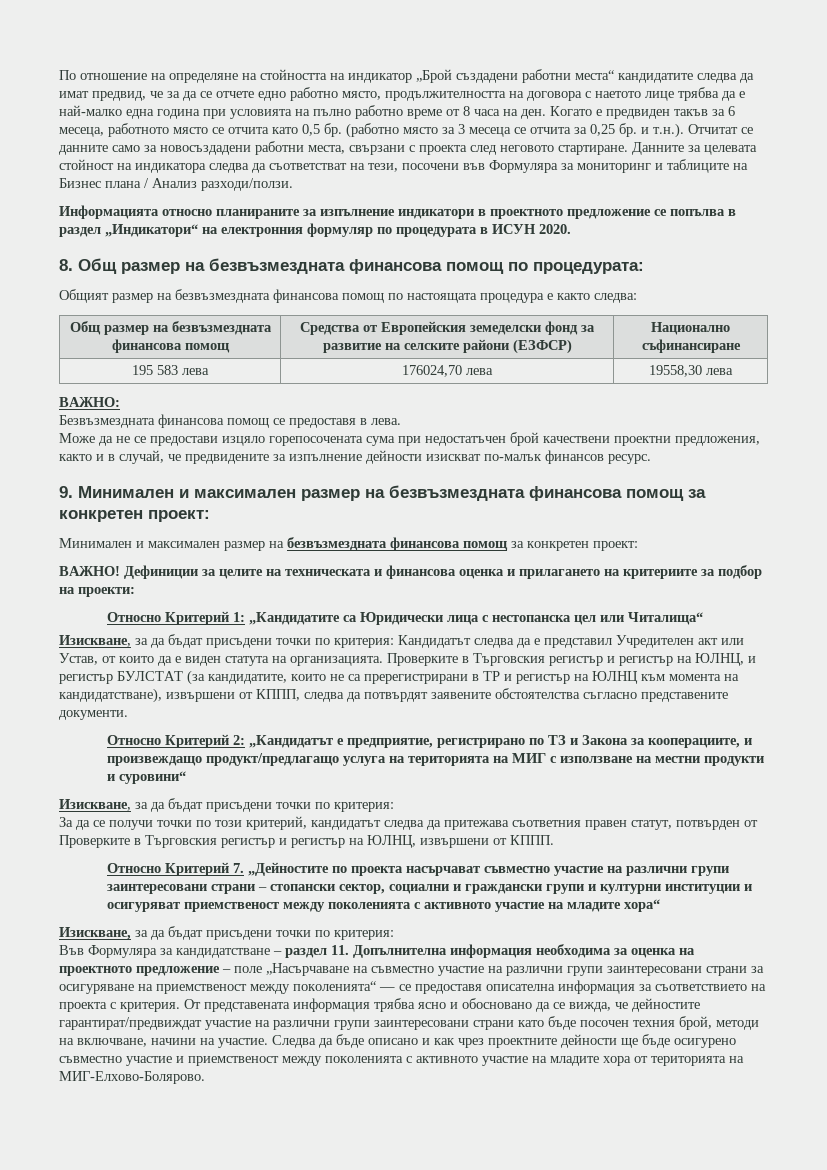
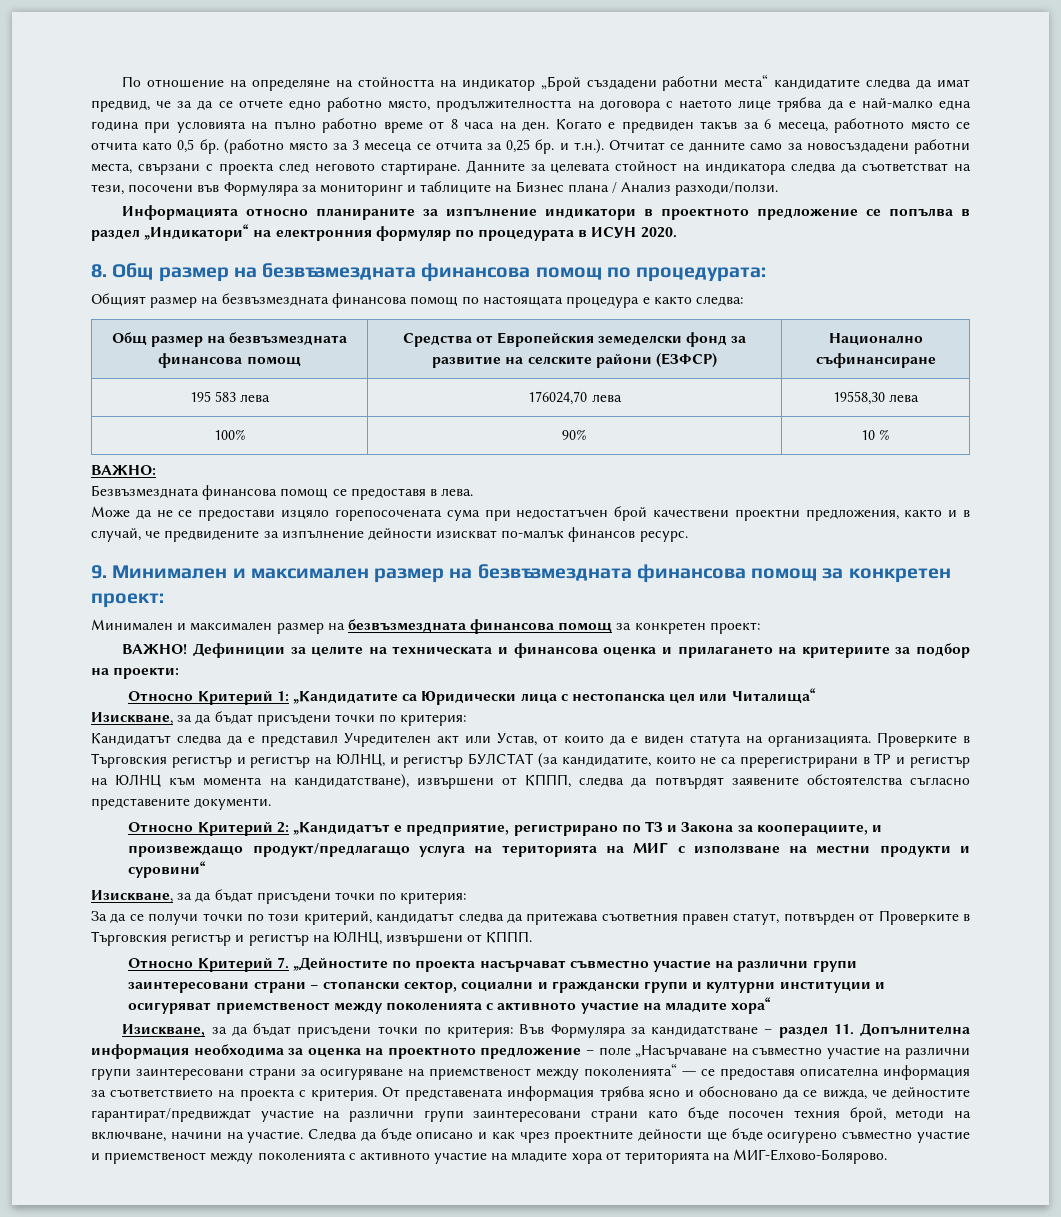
+ 100% | 90% | 10 %
  Относно Критерий 1: „Кандидатите са Юридически лица с нестопанска цел или Читалища“
- Изискване, за да бъдат присъдени точки по критерия: Кандидатът следва да е представил Учредителен акт или Устав, от които да е виден статута на организацията.
+ Изискване, за да бъдат присъдени точки по критерия:
+ Кандидатът следва да е представил Учредителен акт или Устав, от които да е виден статута на организацията.
  Относно Критерий 7. „Дейностите по проекта насърчават съвместно участие на различни групи заинтересовани страни – стопански сектор, социални и граждански групи и културни институции и осигуряват приемственост между поколенията с активното участие на младите хора“
- Изискване, за да бъдат присъдени точки по критерия:
- Във Формуляра за кандидатстване – раздел 11. Допълнителна информация необходима за оценка на проектното предложение – поле „Насърчаване на съвместно участие на различни групи заинтересовани страни за осигуряване на приемственост между поколенията“ ― се предоставя описателна информация за съответствието на проекта с критерия.
+ Изискване, за да бъдат присъдени точки по критерия: Във Формуляра за кандидатстване – раздел 11. Допълнителна информация необходима за оценка на проектното предложение – поле „Насърчаване на съвместно участие на различни групи заинтересовани страни за осигуряване на приемственост между поколенията“ ― се предоставя описателна информация за съответствието на проекта с критерия.

